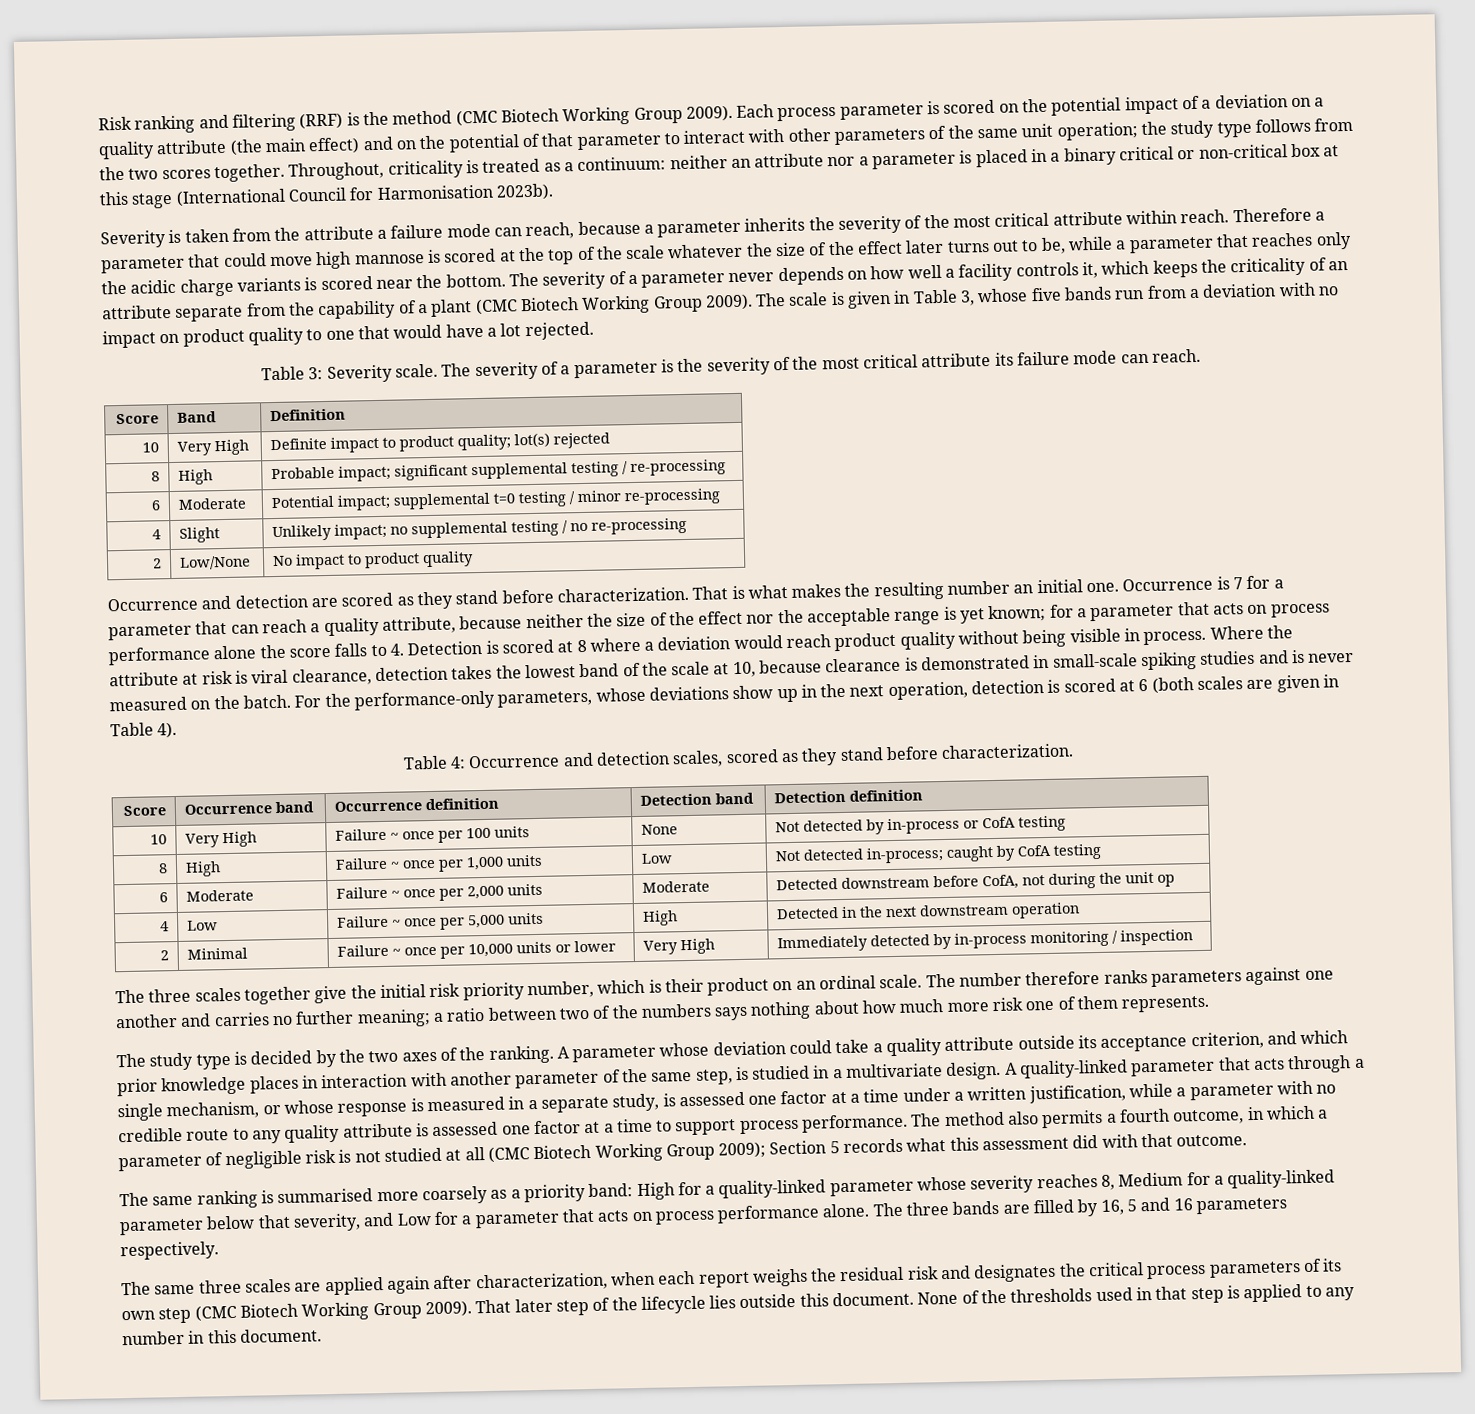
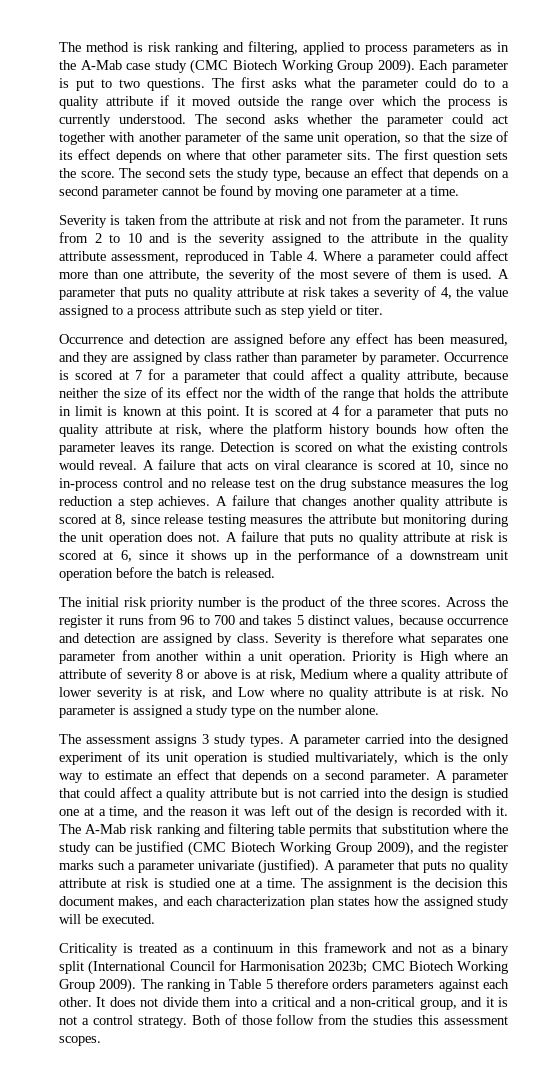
- Risk ranking and filtering (RRF) is the method (CMC Biotech Working Group 2009).
+ The method is risk ranking and filtering, applied to process parameters as in the A-Mab case study (CMC Biotech Working Group 2009).
- Each process parameter is scored on the potential impact of a deviation on a quality attribute (the main effect) and on the potential of that parameter to interact with other parameters of the same unit operation; the study type follows from the two scores together. Throughout, criticality is treated as a continuum: neither an attribute nor a parameter is placed in a binary critical or non-critical box at this stage (International Council for Harmonisation 2023b).
+ Each parameter is put to two questions. The first asks what the parameter could do to a quality attribute if it moved outside the range over which the process is currently understood. The second asks whether the parameter could act together with another parameter of the same unit operation, so that the size of its effect depends on where that other parameter sits. The first question sets the score. The second sets the study type, because an effect that depends on a second parameter cannot be found by moving one parameter at a time.
- Severity is taken from the attribute a failure mode can reach, because a parameter inherits the severity of the most critical attribute within reach. Therefore a parameter that could move high mannose is scored at the top of the scale whatever the size of the effect later turns out to be, while a parameter that reaches only the acidic charge variants is scored near the bottom. The severity of a parameter never depends on how well a facility controls it, which keeps the criticality of an attribute separate from the capability of a plant (CMC Biotech Working Group 2009). The scale is given in Table 3, whose five bands run from a deviation with no impact on product quality to one that would have a lot rejected.
- Table 3: Severity scale. The severity of a parameter is the severity of the most critical attribute its failure mode can reach.
- Score | Band | Definition
- 10 | Very High | Definite impact to product quality; lot(s) rejected
- 8 | High | Probable impact; significant supplemental testing / re-processing
- 6 | Moderate | Potential impact; supplemental t=0 testing / minor re-processing
- 4 | Slight | Unlikely impact; no supplemental testing / no re-processing
- 2 | Low/None | No impact to product quality
- Occurrence and detection are scored as they stand before characterization. That is what makes the resulting number an initial one. Occurrence is 7 for a parameter that can reach a quality attribute, because neither the size of the effect nor the acceptable range is yet known; for a parameter that acts on process performance alone the score falls to 4. Detection is scored at 8 where a deviation would reach product quality without being visible in process. Where the attribute at risk is viral clearance, detection takes the lowest band of the scale at 10, because clearance is demonstrated in small-scale spiking studies and is never measured on the batch. For the performance-only parameters, whose deviations show up in the next operation, detection is scored at 6 (both scales are given in Table 4).
- Table 4: Occurrence and detection scales, scored as they stand before characterization.
- Score | Occurrence band | Occurrence definition | Detection band | Detection definition
- 10 | Very High | Failure ~ once per 100 units | None | Not detected by in-process or CofA testing
- 8 | High | Failure ~ once per 1,000 units | Low | Not detected in-process; caught by CofA testing
- 6 | Moderate | Failure ~ once per 2,000 units | Moderate | Detected downstream before CofA, not during the unit op
- 4 | Low | Failure ~ once per 5,000 units | High | Detected in the next downstream operation
- 2 | Minimal | Failure ~ once per 10,000 units or lower | Very High | Immediately detected by in-process monitoring / inspection
- The three scales together give the initial risk priority number, which is their product on an ordinal scale. The number therefore ranks parameters against one another and carries no further meaning; a ratio between two of the numbers says nothing about how much more risk one of them represents.
- The study type is decided by the two axes of the ranking. A parameter whose deviation could take a quality attribute outside its acceptance criterion, and which prior knowledge places in interaction with another parameter of the same step, is studied in a multivariate design. A quality-linked parameter that acts through a single mechanism, or whose response is measured in a separate study, is assessed one factor at a time under a written justification, while a parameter with no credible route to any quality attribute is assessed one factor at a time to support process performance. The method also permits a fourth outcome, in which a parameter of negligible risk is not studied at all (CMC Biotech Working Group 2009); Section 5 records what this assessment did with that outcome.
- The same ranking is summarised more coarsely as a priority band: High for a quality-linked parameter whose severity reaches 8, Medium for a quality-linked parameter below that severity, and Low for a parameter that acts on process performance alone. The three bands are filled by 16, 5 and 16 parameters respectively.
- The same three scales are applied again after characterization, when each report weighs the residual risk and designates the critical process parameters of its own step (CMC Biotech Working Group 2009). That later step of the lifecycle lies outside this document. None of the thresholds used in that step is applied to any number in this document.
+ Severity is taken from the attribute at risk and not from the parameter. It runs from 2 to 10 and is the severity assigned to the attribute in the quality attribute assessment, reproduced in Table 4. Where a parameter could affect more than one attribute, the severity of the most severe of them is used. A parameter that puts no quality attribute at risk takes a severity of 4, the value assigned to a process attribute such as step yield or titer.
+ Occurrence and detection are assigned before any effect has been measured, and they are assigned by class rather than parameter by parameter. Occurrence is scored at 7 for a parameter that could affect a quality attribute, because neither the size of its effect nor the width of the range that holds the attribute in limit is known at this point. It is scored at 4 for a parameter that puts no quality attribute at risk, where the platform history bounds how often the parameter leaves its range. Detection is scored on what the existing controls would reveal. A failure that acts on viral clearance is scored at 10, since no in-process control and no release test on the drug substance measures the log reduction a step achieves. A failure that changes another quality attribute is scored at 8, since release testing measures the attribute but monitoring during the unit operation does not. A failure that puts no quality attribute at risk is scored at 6, since it shows up in the performance of a downstream unit operation before the batch is released.
+ The initial risk priority number is the product of the three scores. Across the register it runs from 96 to 700 and takes 5 distinct values, because occurrence and detection are assigned by class. Severity is therefore what separates one parameter from another within a unit operation. Priority is High where an attribute of severity 8 or above is at risk, Medium where a quality attribute of lower severity is at risk, and Low where no quality attribute is at risk. No parameter is assigned a study type on the number alone.
+ The assessment assigns 3 study types. A parameter carried into the designed experiment of its unit operation is studied multivariately, which is the only way to estimate an effect that depends on a second parameter. A parameter that could affect a quality attribute but is not carried into the design is studied one at a time, and the reason it was left out of the design is recorded with it. The A-Mab risk ranking and filtering table permits that substitution where the study can be justified (CMC Biotech Working Group 2009), and the register marks such a parameter univariate (justified). A parameter that puts no quality attribute at risk is studied one at a time. The assignment is the decision this document makes, and each characterization plan states how the assigned study will be executed.
+ Criticality is treated as a continuum in this framework and not as a binary split (International Council for Harmonisation 2023b; CMC Biotech Working Group 2009). The ranking in Table 5 therefore orders parameters against each other. It does not divide them into a critical and a non-critical group, and it is not a control strategy. Both of those follow from the studies this assessment scopes.

